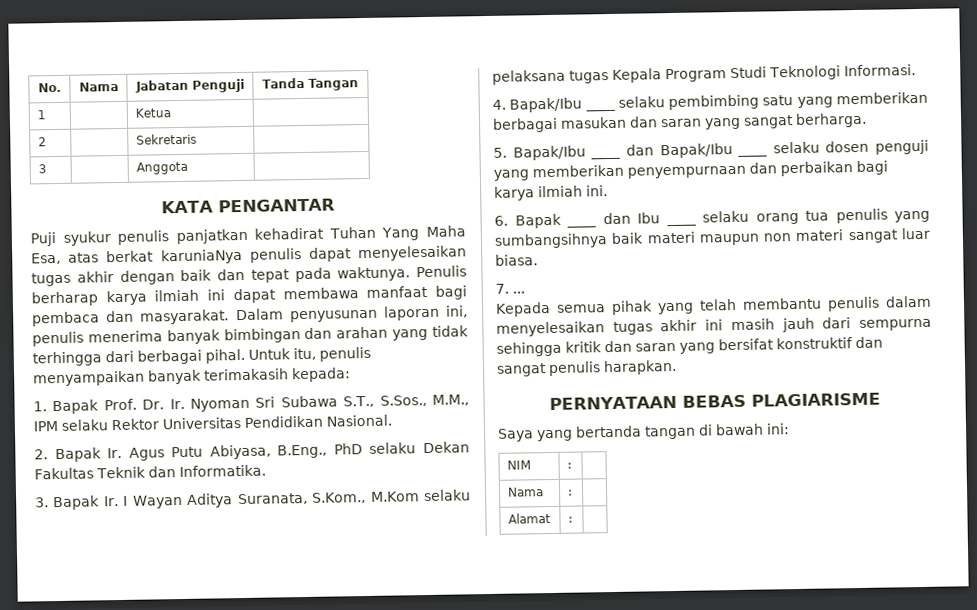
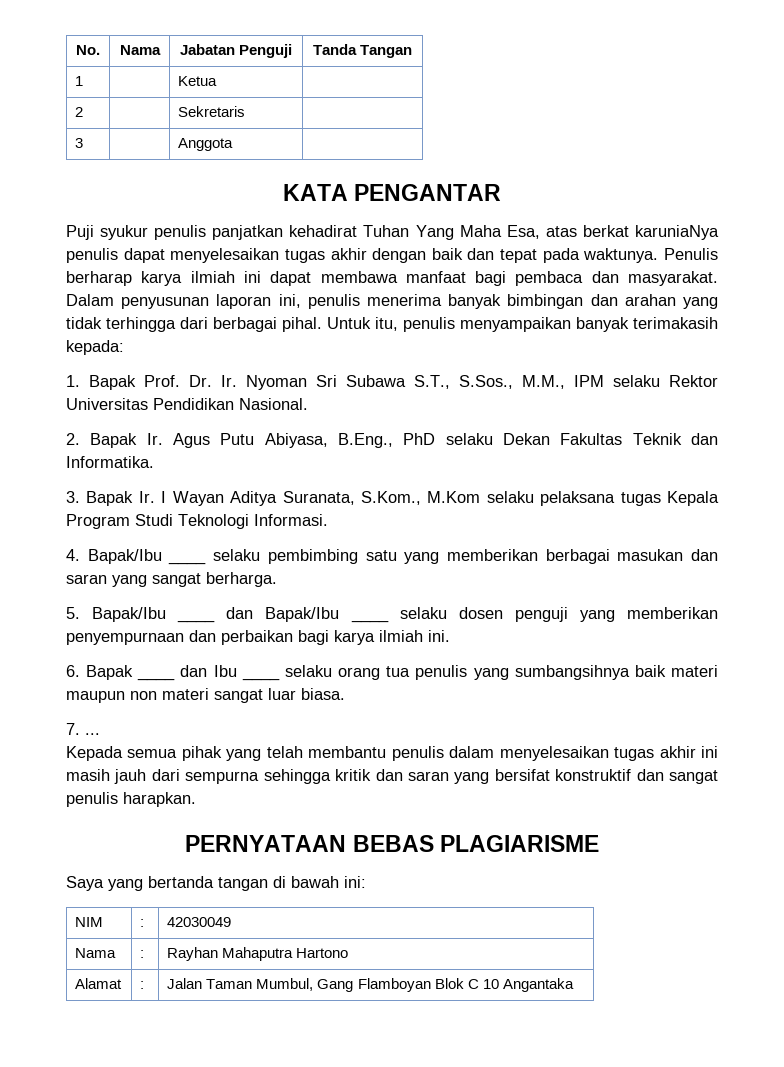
- NIM | : |
+ NIM | : | 42030049
- Nama | : |
+ Nama | : | Rayhan Mahaputra Hartono
- Alamat | : |
+ Alamat | : | Jalan Taman Mumbul, Gang Flamboyan Blok C 10 Angantaka

